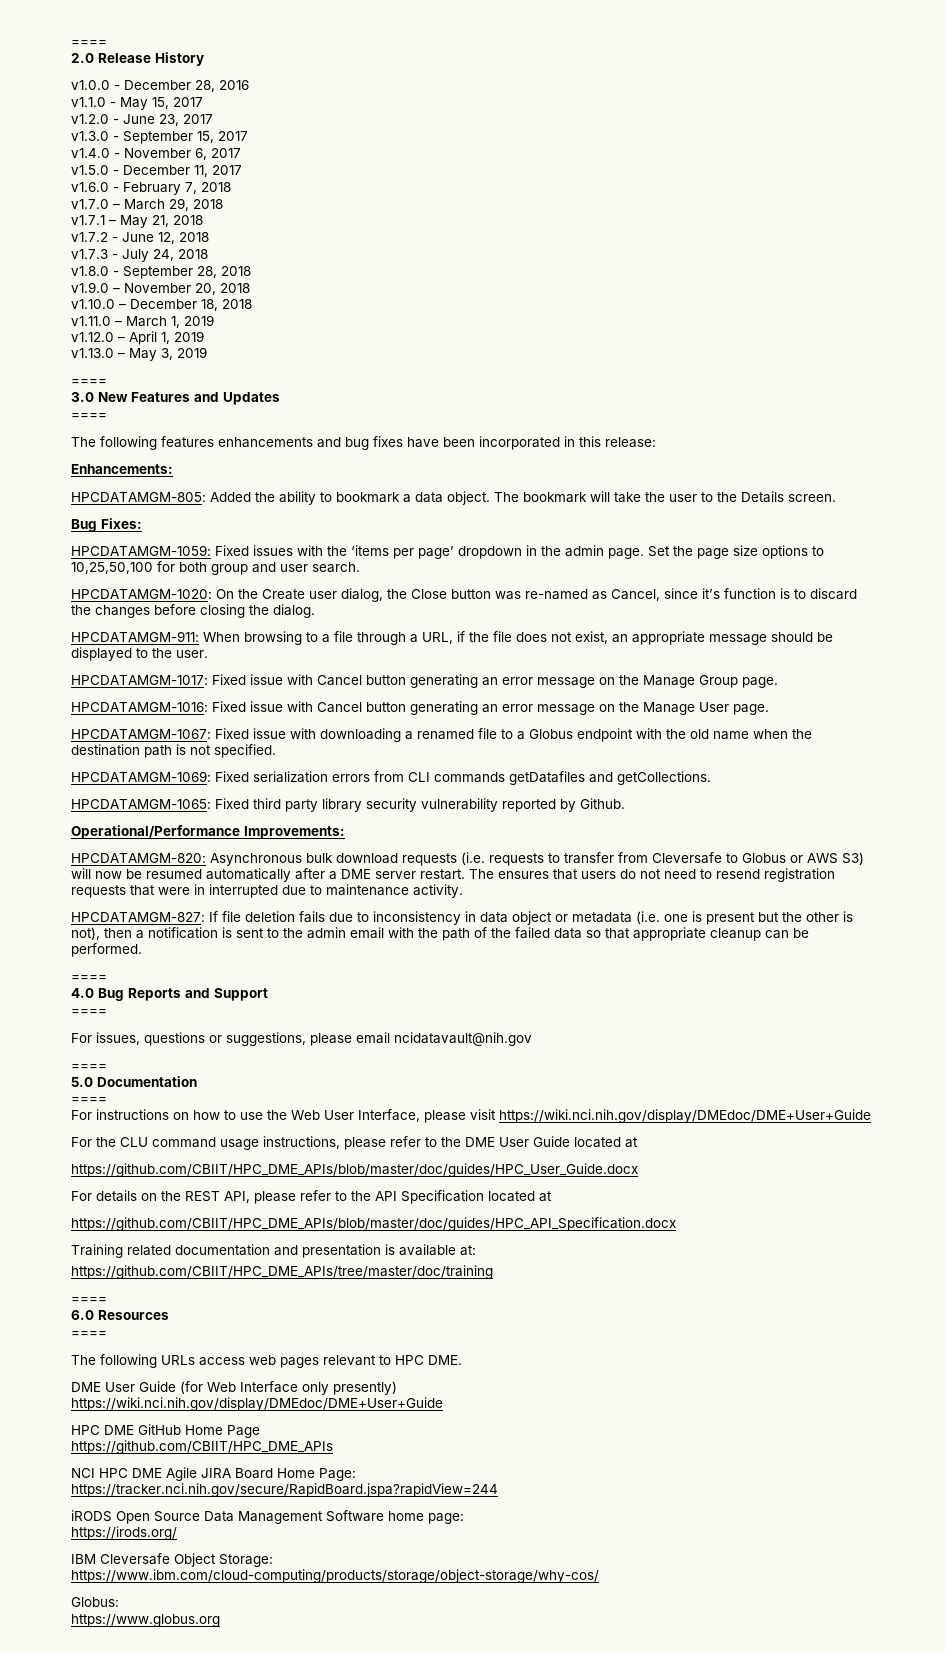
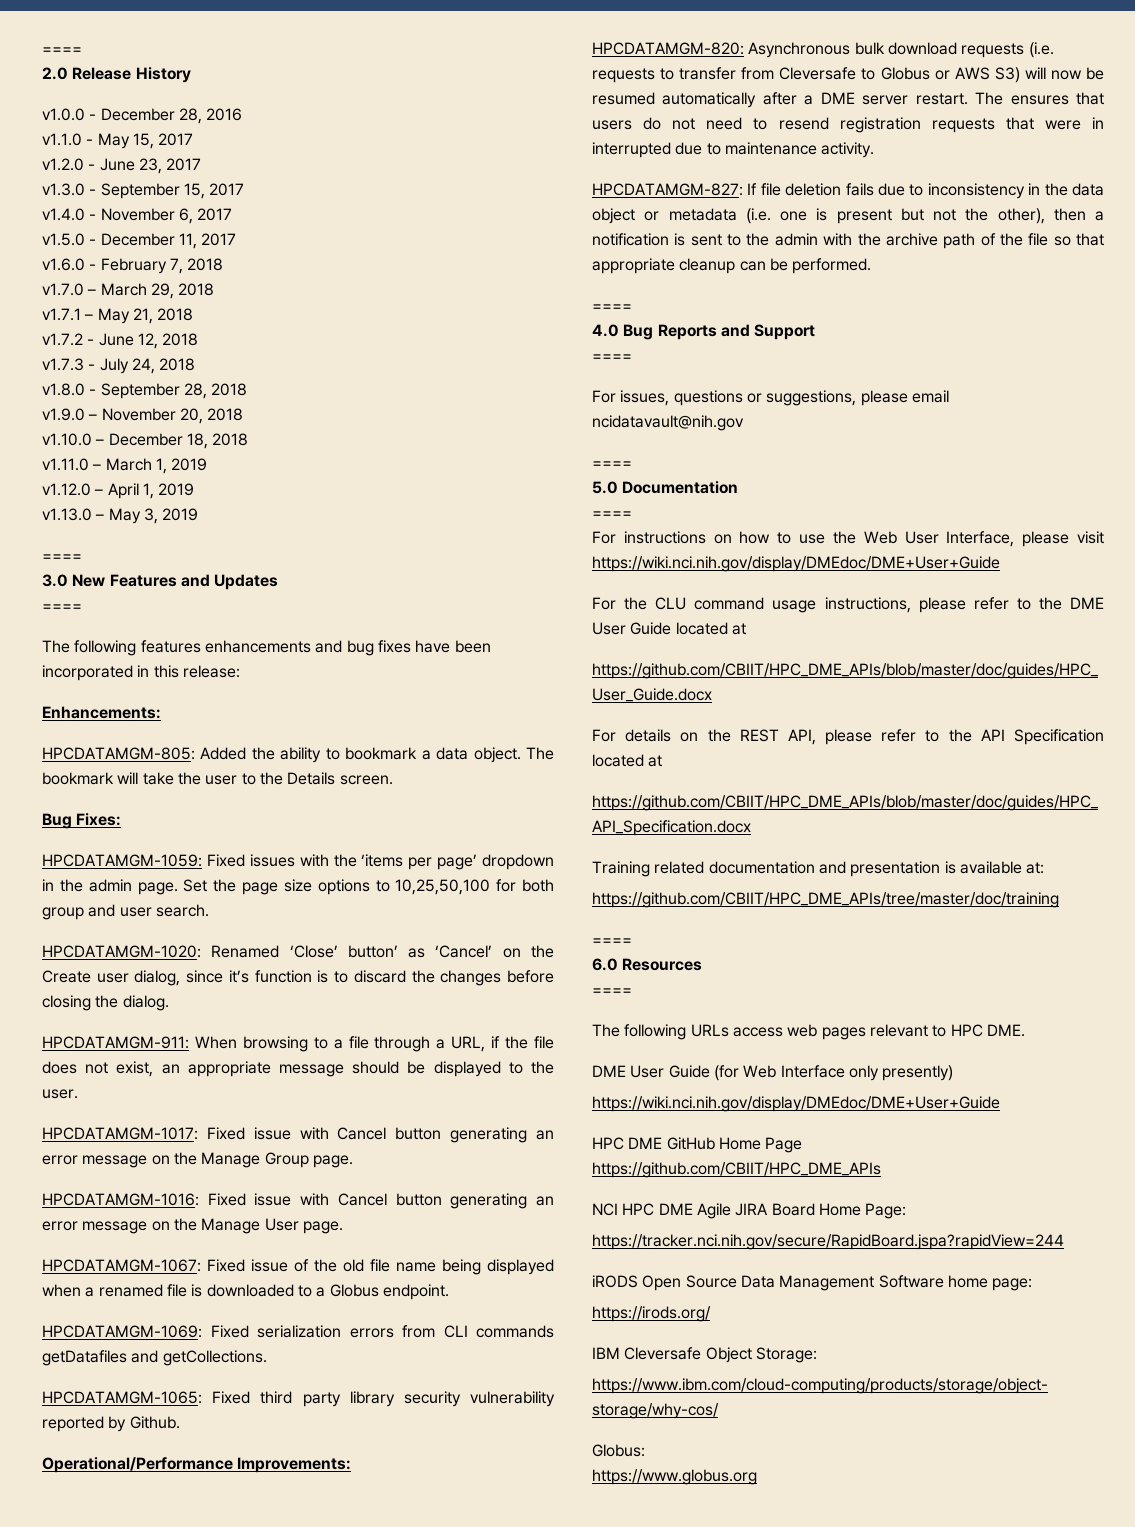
- HPCDATAMGM-1020: On the Create user dialog, the Close button was re-named as Cancel, since it’s function is to discard the changes before closing the dialog.
+ HPCDATAMGM-1020: Renamed ‘Close’ button’ as ‘Cancel’ on the Create user dialog, since it’s function is to discard the changes before closing the dialog.
- HPCDATAMGM-1067: Fixed issue with downloading a renamed file to a Globus endpoint with the old name when the destination path is not specified.
+ HPCDATAMGM-1067: Fixed issue of the old file name being displayed when a renamed file is downloaded to a Globus endpoint.
- HPCDATAMGM-827: If file deletion fails due to inconsistency in data object or metadata (i.e. one is present but the other is not), then a notification is sent to the admin email with the path of the failed data so that appropriate cleanup can be performed.
+ HPCDATAMGM-827: If file deletion fails due to inconsistency in the data object or metadata (i.e. one is present but not the other), then a notification is sent to the admin with the archive path of the file so that appropriate cleanup can be performed.

